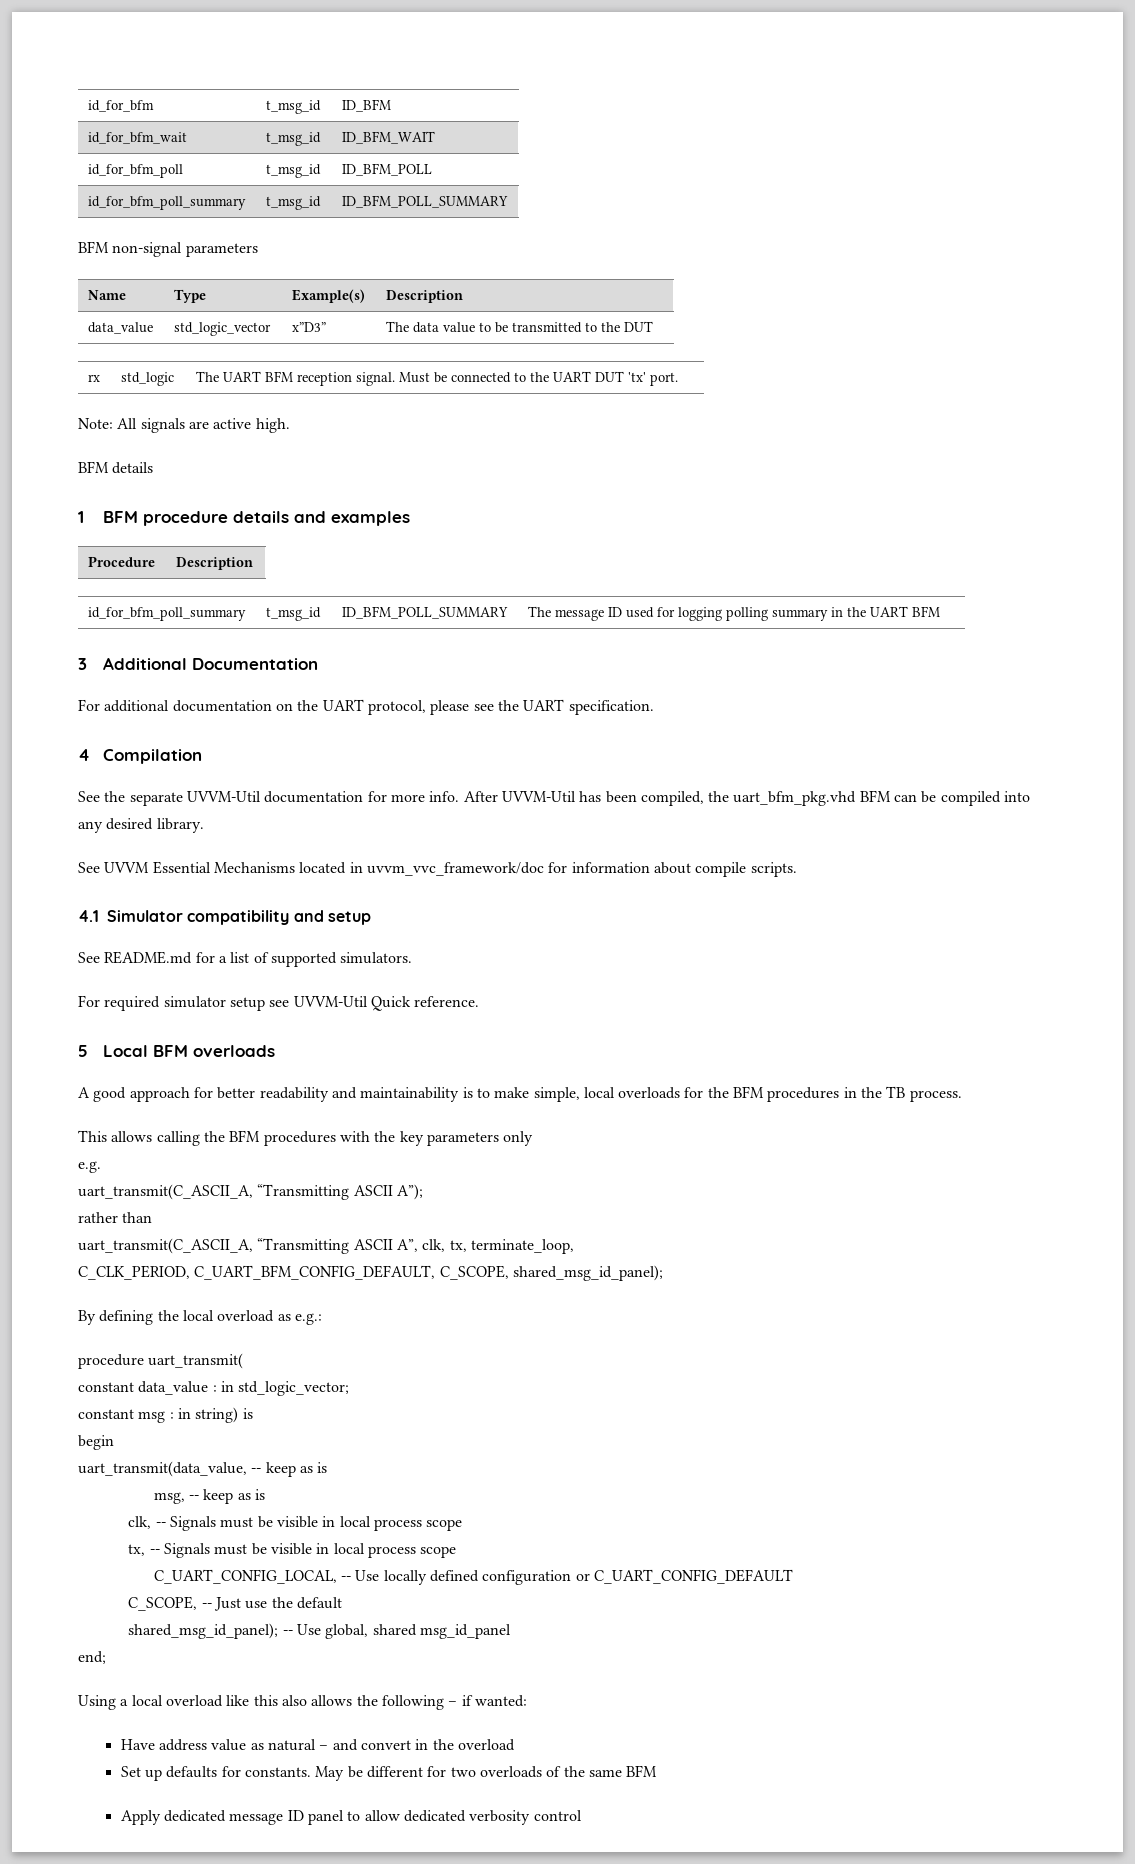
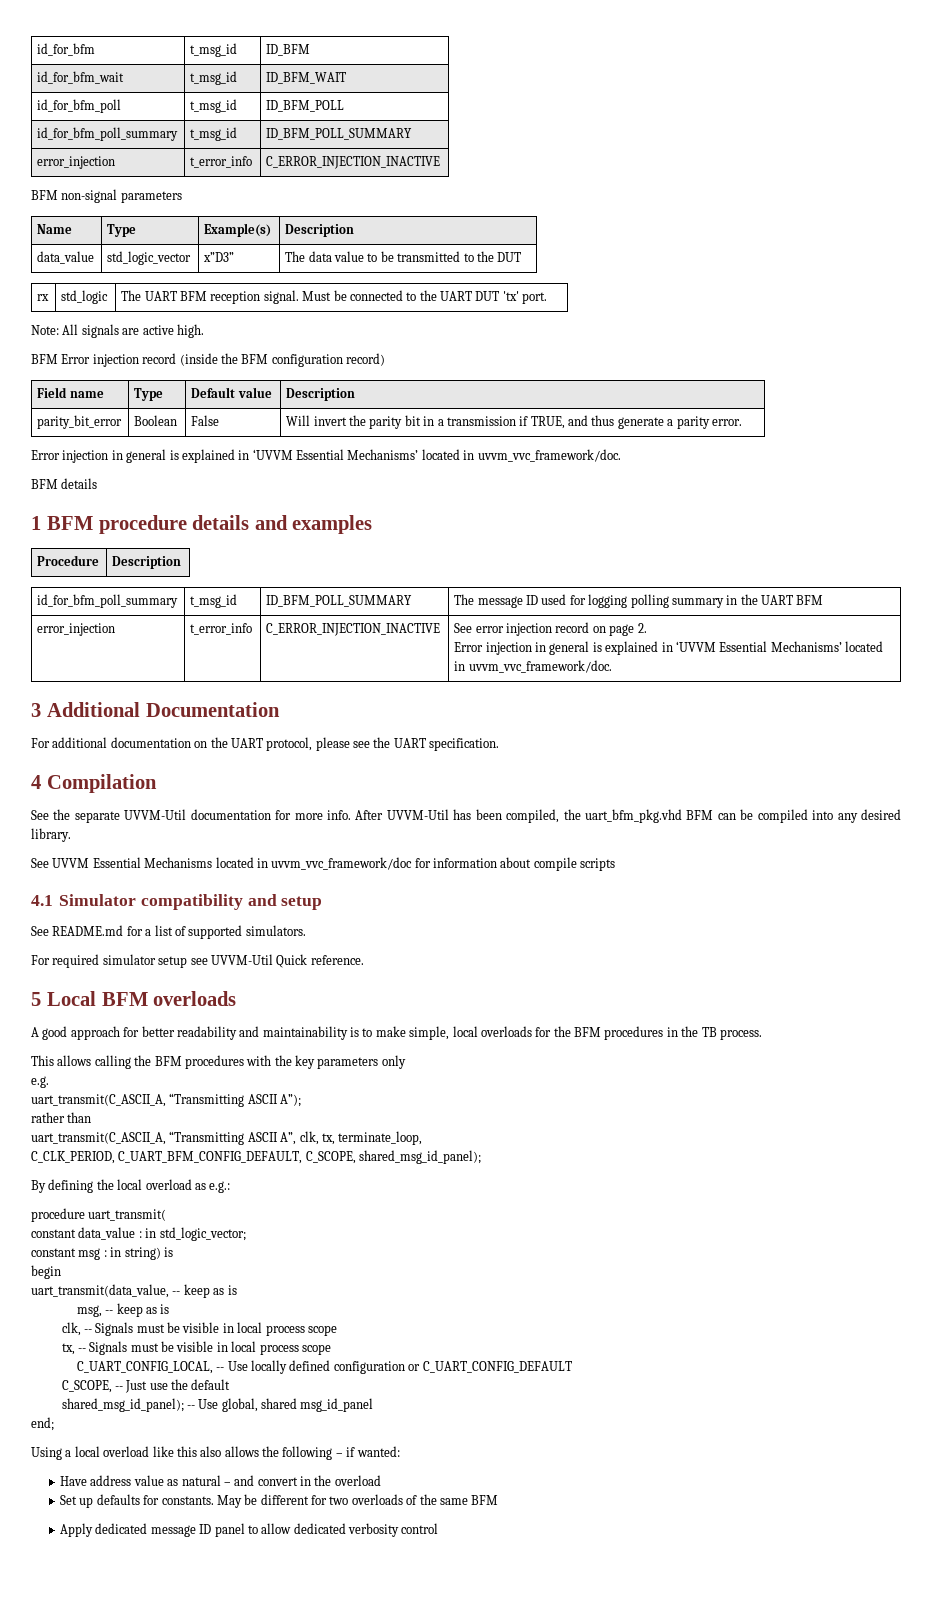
  id_for_bfm_poll | t_msg_id | ID_BFM_POLL
  id_for_bfm_poll_summary | t_msg_id | ID_BFM_POLL_SUMMARY
+ error_injection | t_error_info | C_ERROR_INJECTION_INACTIVE
+ BFM Error injection record (inside the BFM configuration record)
+ Field name | Type | Default value | Description
+ parity_bit_error | Boolean | False | Will invert the parity bit in a transmission if TRUE, and thus generate a parity error.
+ Error injection in general is explained in ‘UVVM Essential Mechanisms’ located in uvvm_vvc_framework/doc.
+ error_injection | t_error_info | C_ERROR_INJECTION_INACTIVE | See error injection record on page 2.
+ Error injection in general is explained in ‘UVVM Essential Mechanisms’ located in uvvm_vvc_framework/doc.
- See UVVM Essential Mechanisms located in uvvm_vvc_framework/doc for information about compile scripts.
+ See UVVM Essential Mechanisms located in uvvm_vvc_framework/doc for information about compile scripts

